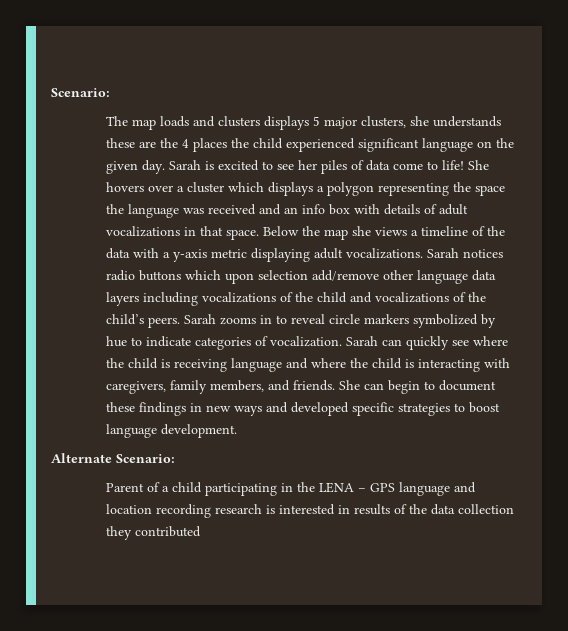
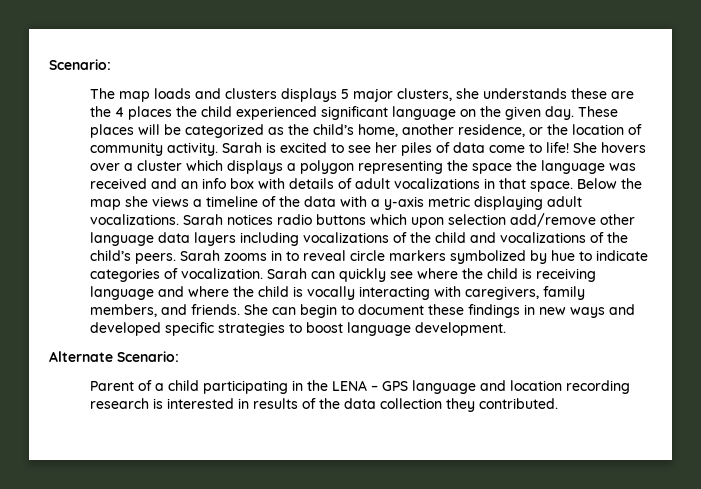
+ These places will be categorized as the child’s home, another residence, or the location of community activity.
- Sarah can quickly see where the child is receiving language and where the child is interacting with caregivers, family members, and friends.
+ Sarah can quickly see where the child is receiving language and where the child is vocally interacting with caregivers, family members, and friends.
- Parent of a child participating in the LENA – GPS language and location recording research is interested in results of the data collection they contributed
+ Parent of a child participating in the LENA – GPS language and location recording research is interested in results of the data collection they contributed.

